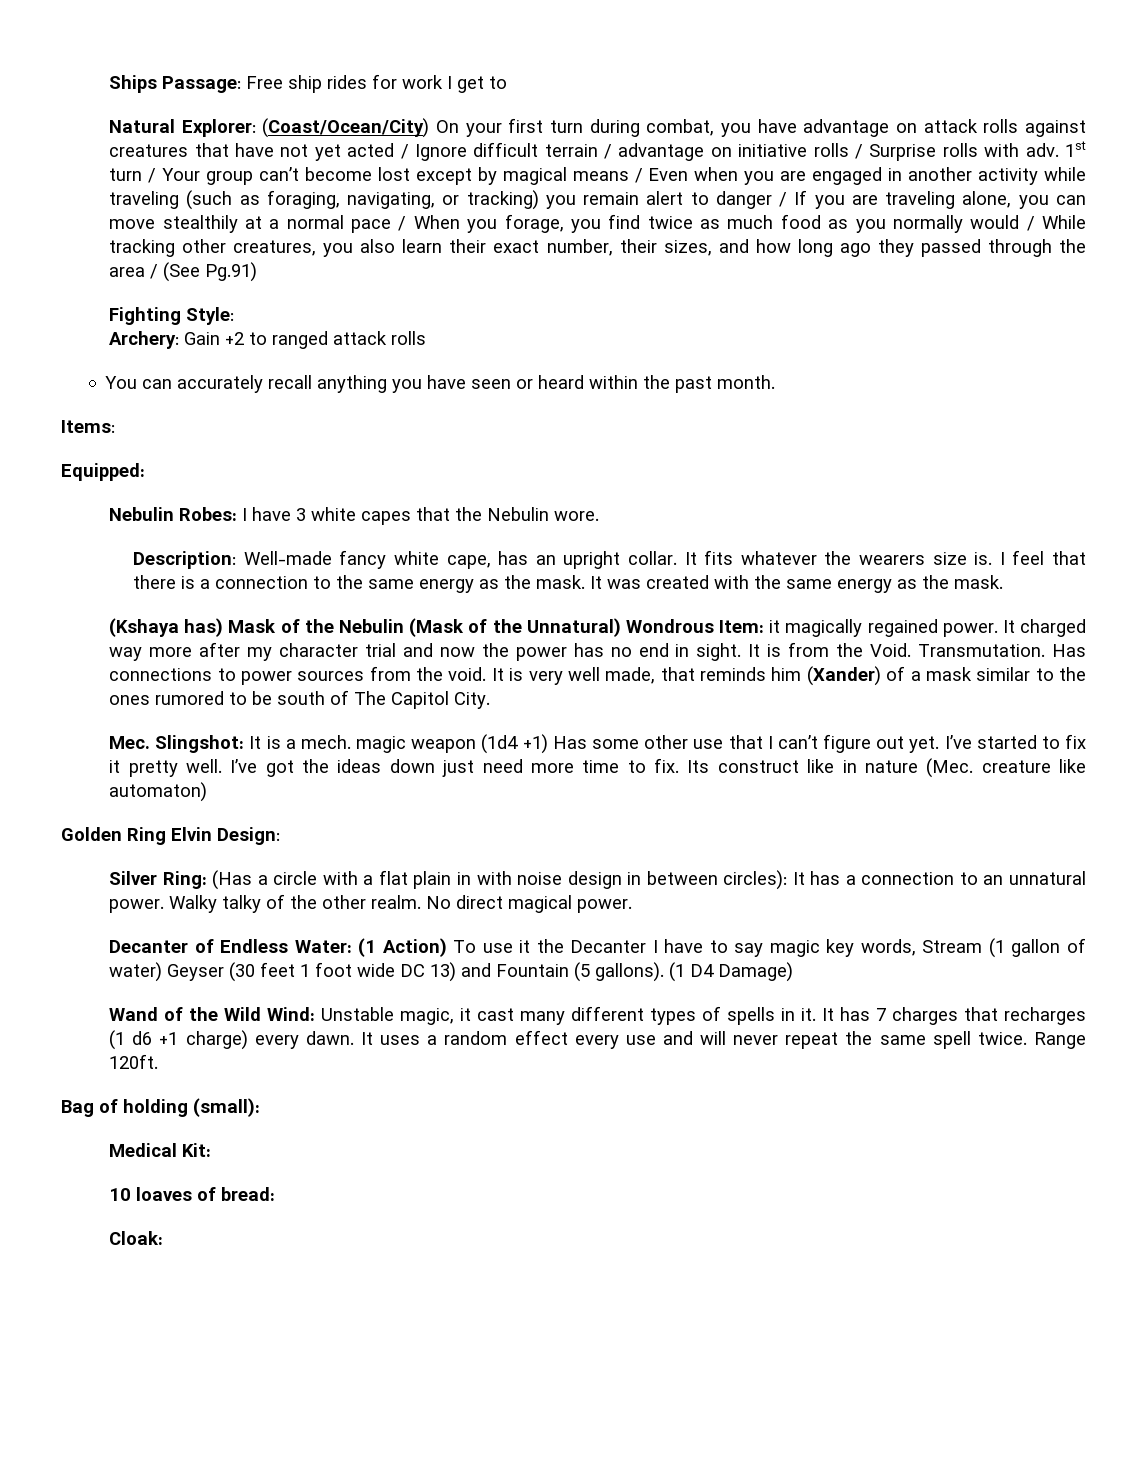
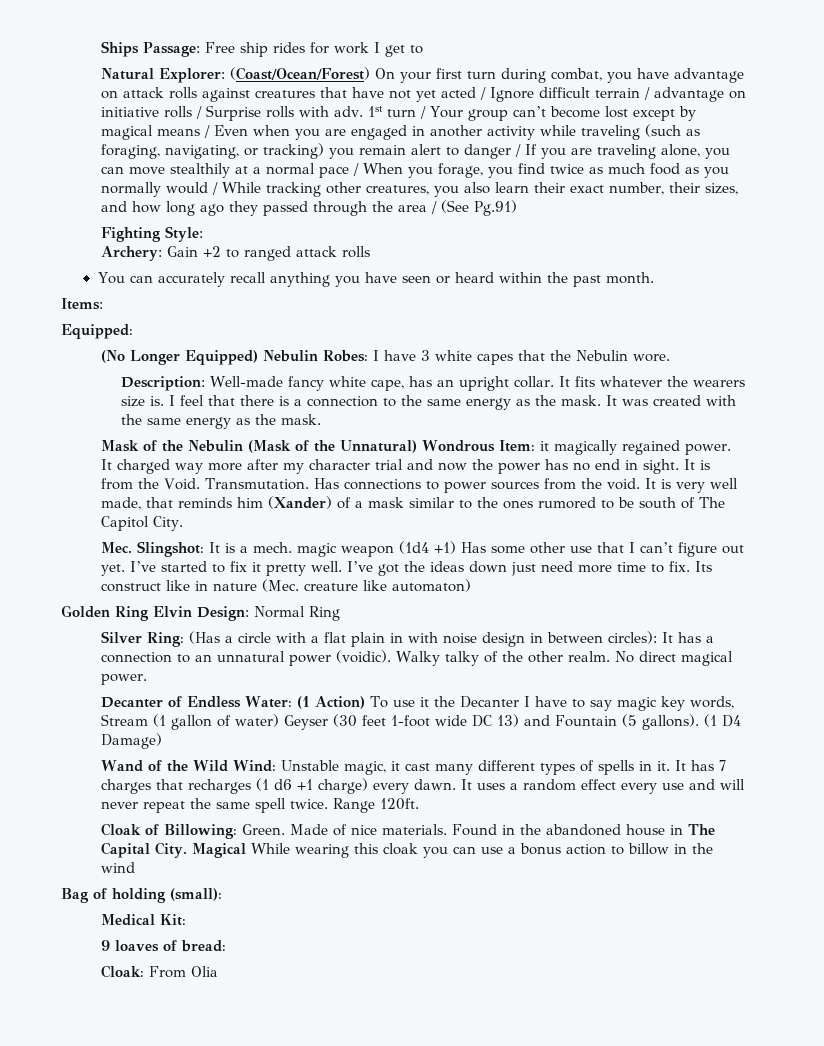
- Natural Explorer: (Coast/Ocean/City) On your first turn during combat, you have advantage on attack rolls against creatures that have not yet acted / Ignore difficult terrain / advantage on initiative rolls / Surprise rolls with adv.
+ Natural Explorer: (Coast/Ocean/Forest) On your first turn during combat, you have advantage on attack rolls against creatures that have not yet acted / Ignore difficult terrain / advantage on initiative rolls / Surprise rolls with adv.
- Nebulin Robes: I have 3 white capes that the Nebulin wore.
+ (No Longer Equipped) Nebulin Robes: I have 3 white capes that the Nebulin wore.
- (Kshaya has) Mask of the Nebulin (Mask of the Unnatural) Wondrous Item: it magically regained power.
+ Mask of the Nebulin (Mask of the Unnatural) Wondrous Item: it magically regained power.
- Golden Ring Elvin Design:
+ Golden Ring Elvin Design: Normal Ring
- Silver Ring: (Has a circle with a flat plain in with noise design in between circles): It has a connection to an unnatural power.
+ Silver Ring: (Has a circle with a flat plain in with noise design in between circles): It has a connection to an unnatural power (voidic).
- Decanter of Endless Water: (1 Action) To use it the Decanter I have to say magic key words, Stream (1 gallon of water) Geyser (30 feet 1 foot wide DC 13) and Fountain (5 gallons).
+ Decanter of Endless Water: (1 Action) To use it the Decanter I have to say magic key words, Stream (1 gallon of water) Geyser (30 feet 1-foot wide DC 13) and Fountain (5 gallons).
+ Cloak of Billowing: Green. Made of nice materials. Found in the abandoned house in The Capital City. Magical While wearing this cloak you can use a bonus action to billow in the wind
- 10 loaves of bread:
+ 9 loaves of bread:
- Cloak:
+ Cloak: From Olia

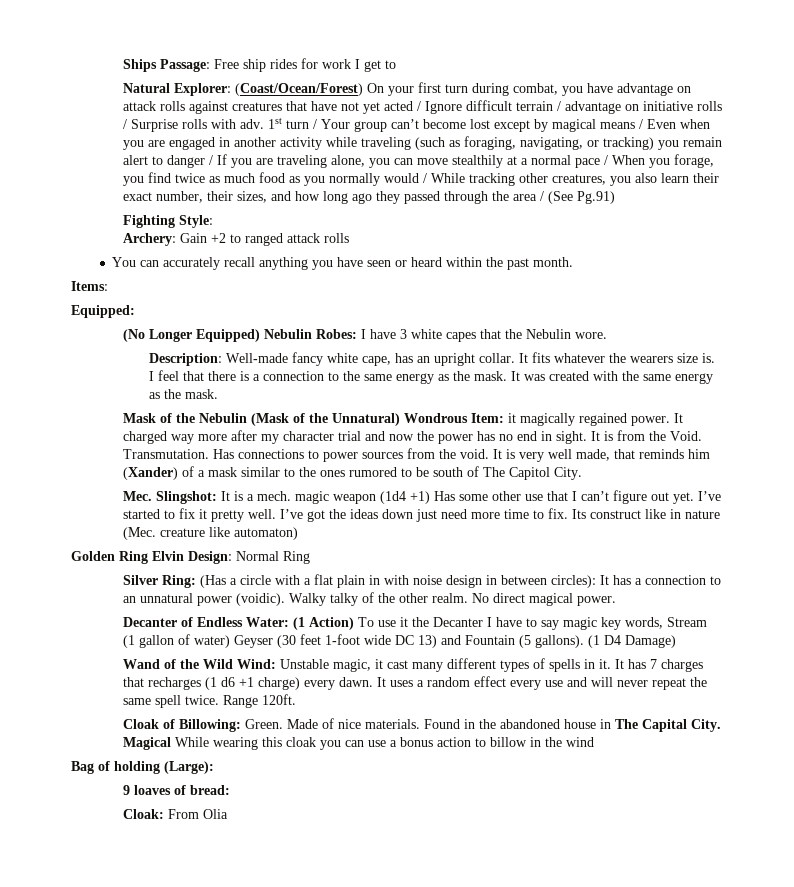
- Bag of holding (small):
- Medical Kit:
+ Bag of holding (Large):

